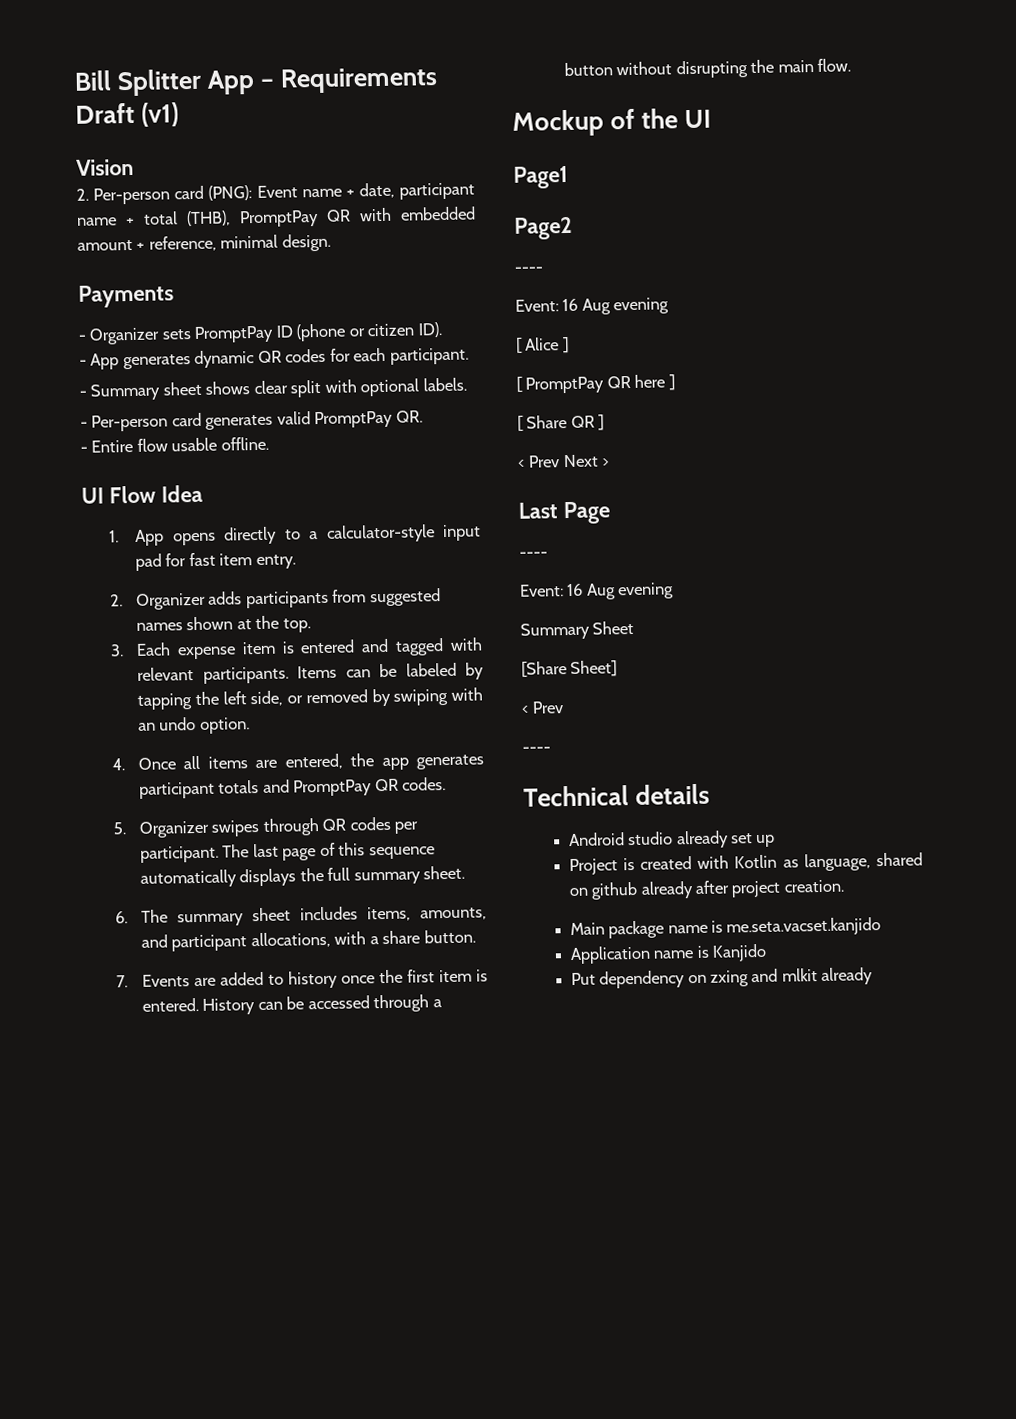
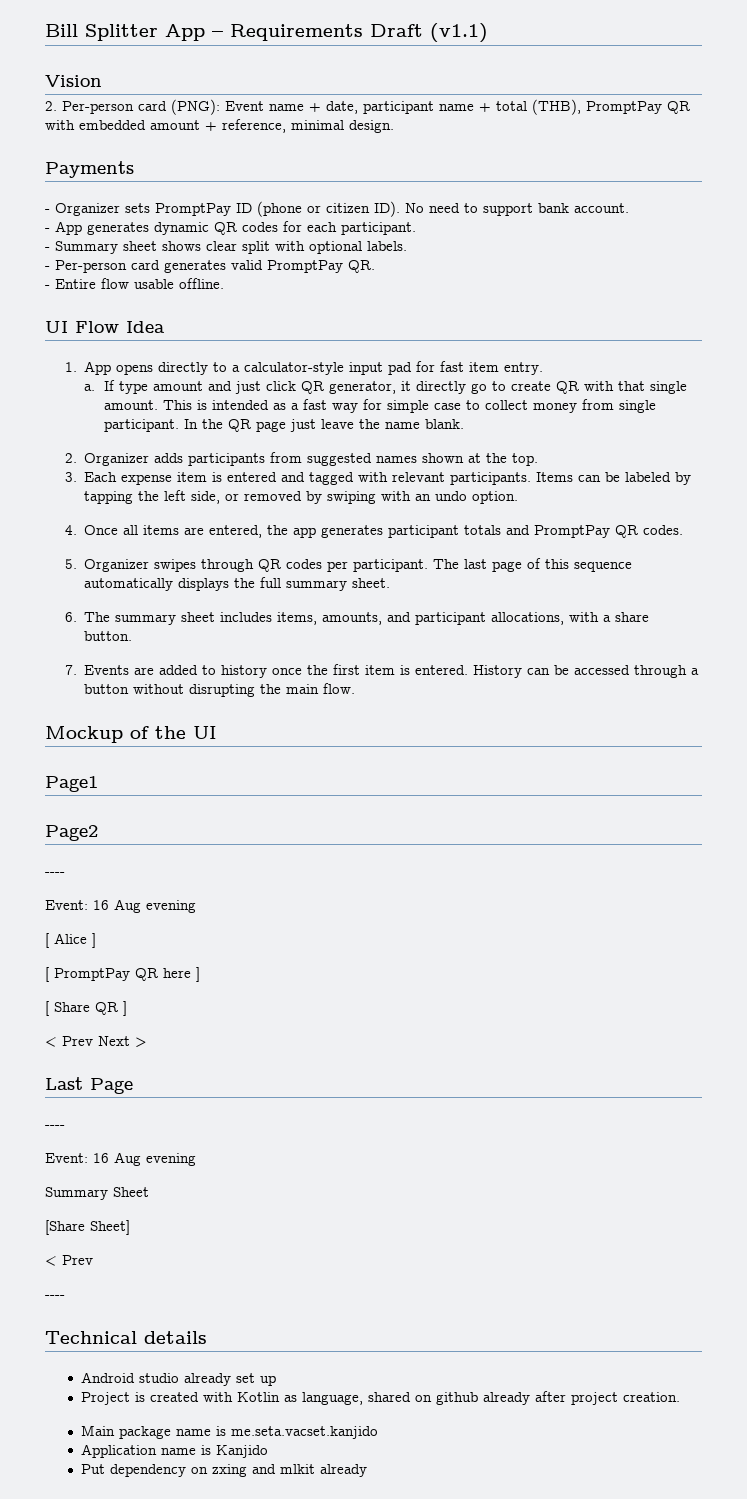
- Bill Splitter App – Requirements Draft (v1)
+ Bill Splitter App – Requirements Draft (v1.1)
- - Organizer sets PromptPay ID (phone or citizen ID).
+ - Organizer sets PromptPay ID (phone or citizen ID). No need to support bank account.
+ a. If type amount and just click QR generator, it directly go to create QR with that single amount. This is intended as a fast way for simple case to collect money from single participant. In the QR page just leave the name blank.

